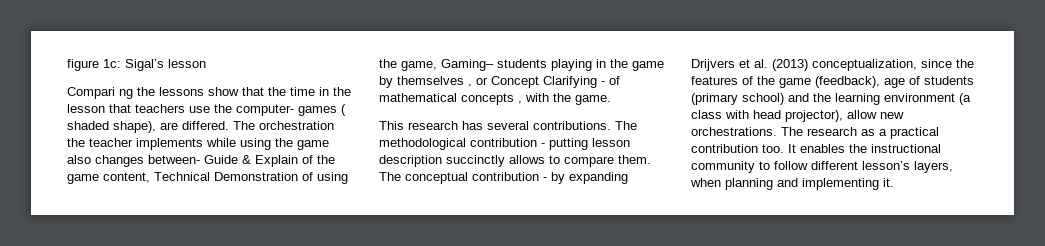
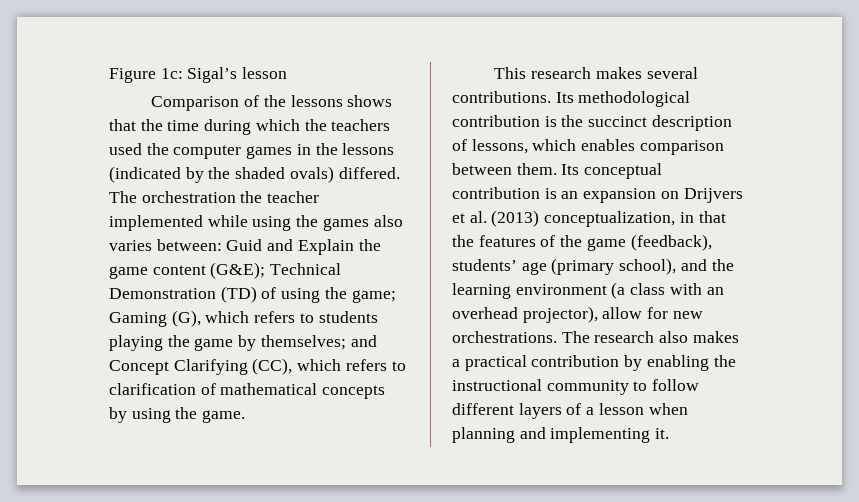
- figure 1c: Sigal’s lesson
+ Figure 1c: Sigal’s lesson
- Compari ng the lessons show that the time in the lesson that teachers use the computer- games ( shaded shape), are differed.
+ Comparison of the lessons shows that the time during which the teachers used the computer games in the lessons (indicated by the shaded ovals) differed.
- The orchestration the teacher implements while using the game also changes between- Guide & Explain of the game content, Technical Demonstration of using the game, Gaming– students playing in the game by themselves , or Concept Clarifying - of mathematical concepts , with the game.
+ The orchestration the teacher implemented while using the games also varies between: Guid and Explain the game content (G&E); Technical Demonstration (TD) of using the game; Gaming (G), which refers to students playing the game by themselves; and Concept Clarifying (CC), which refers to clarification of mathematical concepts by using the game.
- This research has several contributions.
+ This research makes several contributions.
- The methodological contribution - putting lesson description succinctly allows to compare them. The conceptual contribution - by expanding Drijvers et al. (2013) conceptualization, since the features of the game (feedback), age of students (primary school) and the learning environment (a class with head projector), allow new orchestrations.
+ Its methodological contribution is the succinct description of lessons, which enables comparison between them. Its conceptual contribution is an expansion on Drijvers et al. (2013) conceptualization, in that the features of the game (feedback), students’ age (primary school), and the learning environment (a class with an overhead projector), allow for new orchestrations.
- The research as a practical contribution too. It enables the instructional community to follow different lesson’s layers, when planning and implementing it.
+ The research also makes a practical contribution by enabling the instructional community to follow different layers of a lesson when planning and implementing it.

